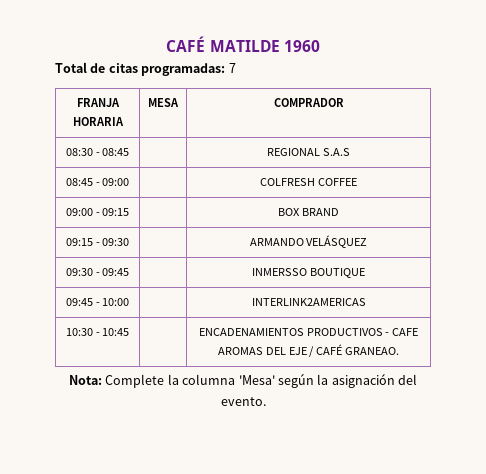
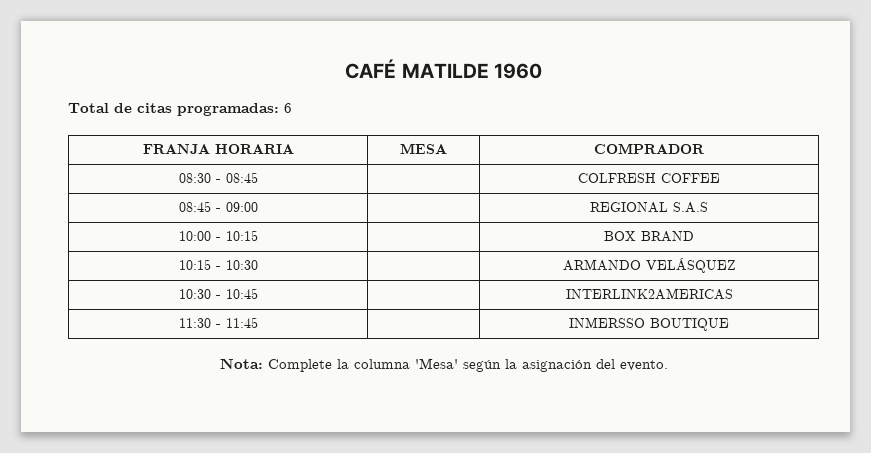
- Total de citas programadas: 7
+ Total de citas programadas: 6
- 08:30 - 08:45 | | REGIONAL S.A.S
+ 08:30 - 08:45 | | COLFRESH COFFEE
- 08:45 - 09:00 | | COLFRESH COFFEE
- 09:00 - 09:15 | | BOX BRAND
+ 08:45 - 09:00 | | REGIONAL S.A.S
+ 10:00 - 10:15 | | BOX BRAND
- 09:15 - 09:30 | | ARMANDO VELÁSQUEZ
+ 10:15 - 10:30 | | ARMANDO VELÁSQUEZ
- 09:30 - 09:45 | | INMERSSO BOUTIQUE
- 09:45 - 10:00 | | INTERLINK2AMERICAS
- 10:30 - 10:45 | | ENCADENAMIENTOS PRODUCTIVOS - CAFE AROMAS DEL EJE / CAFÉ GRANEAO.
+ 10:30 - 10:45 | | INTERLINK2AMERICAS
+ 11:30 - 11:45 | | INMERSSO BOUTIQUE

